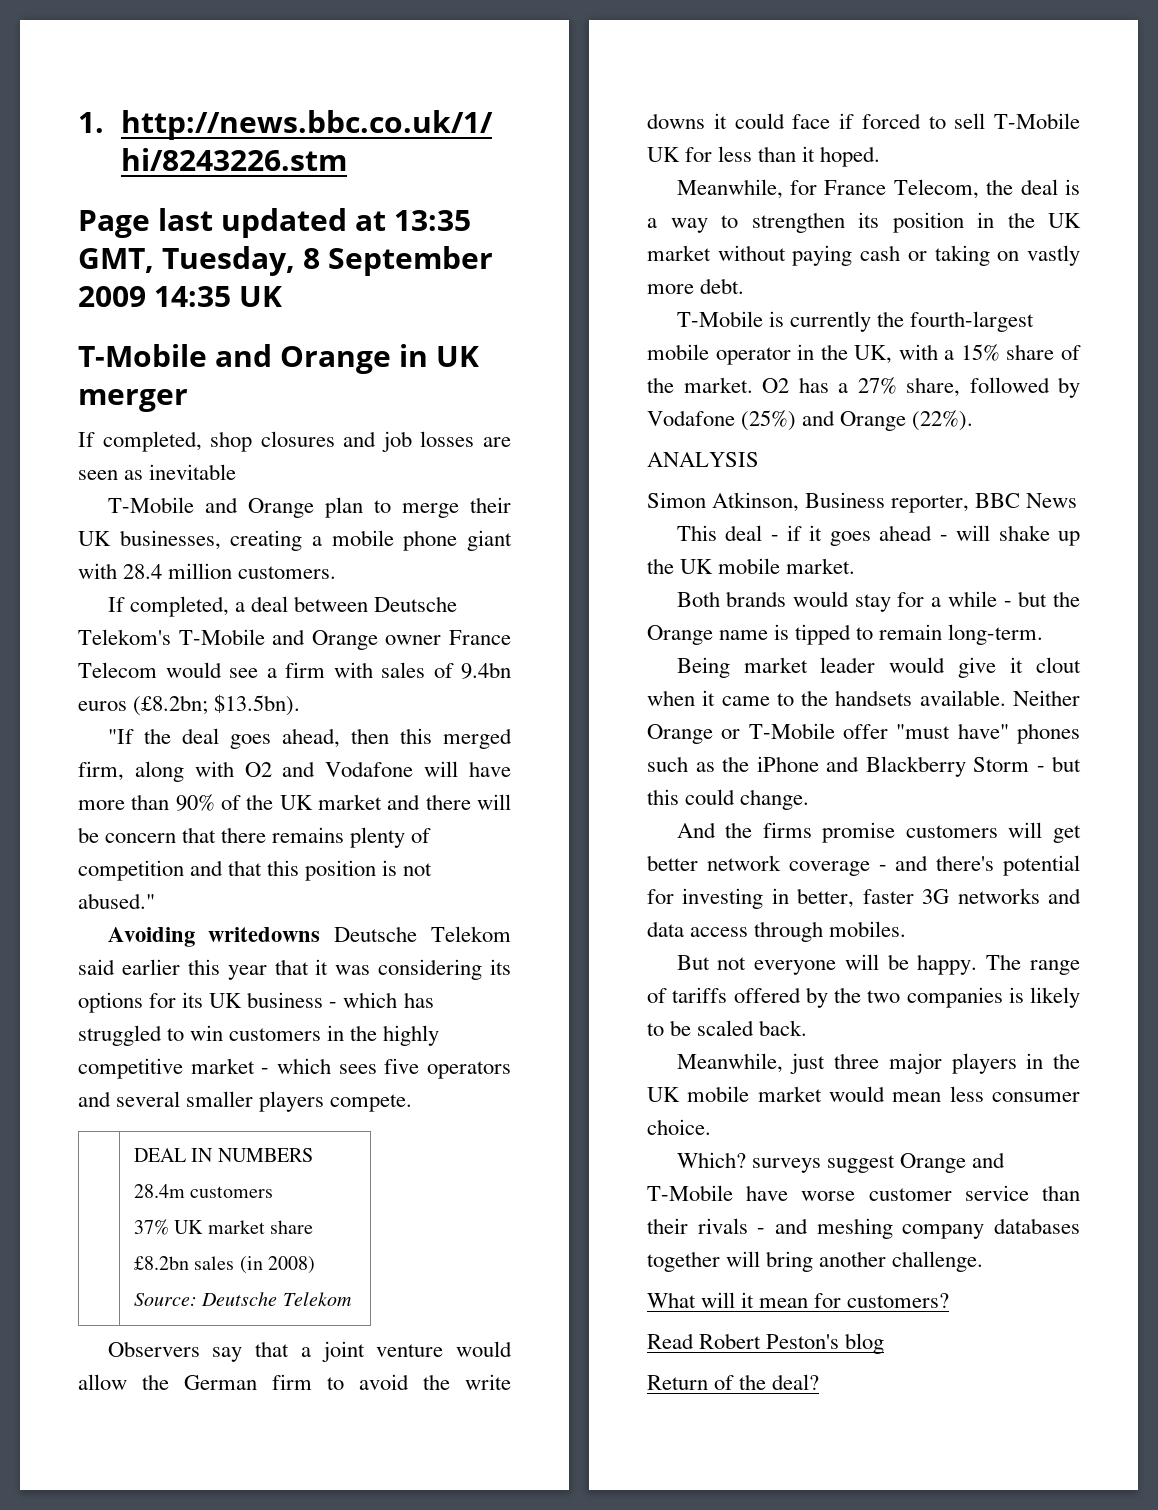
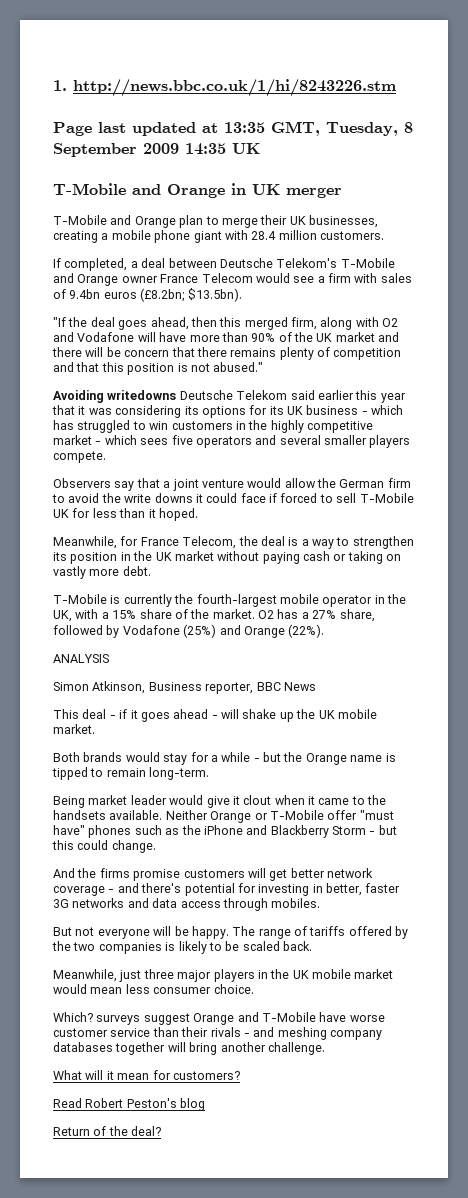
- If completed, shop closures and job losses are seen as inevitable
- | DEAL IN NUMBERS
- 28.4m customers
- 37% UK market share
- £8.2bn sales (in 2008)
- Source: Deutsche Telekom

